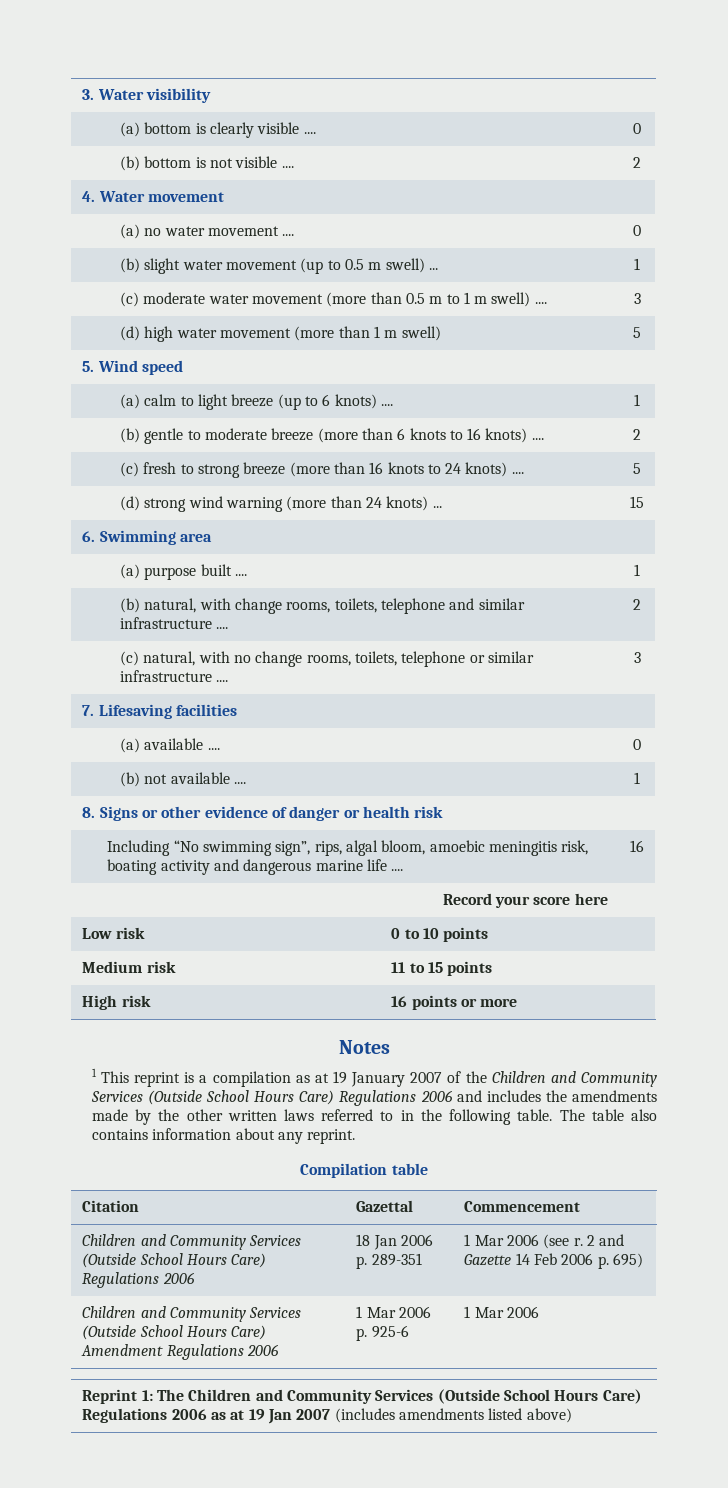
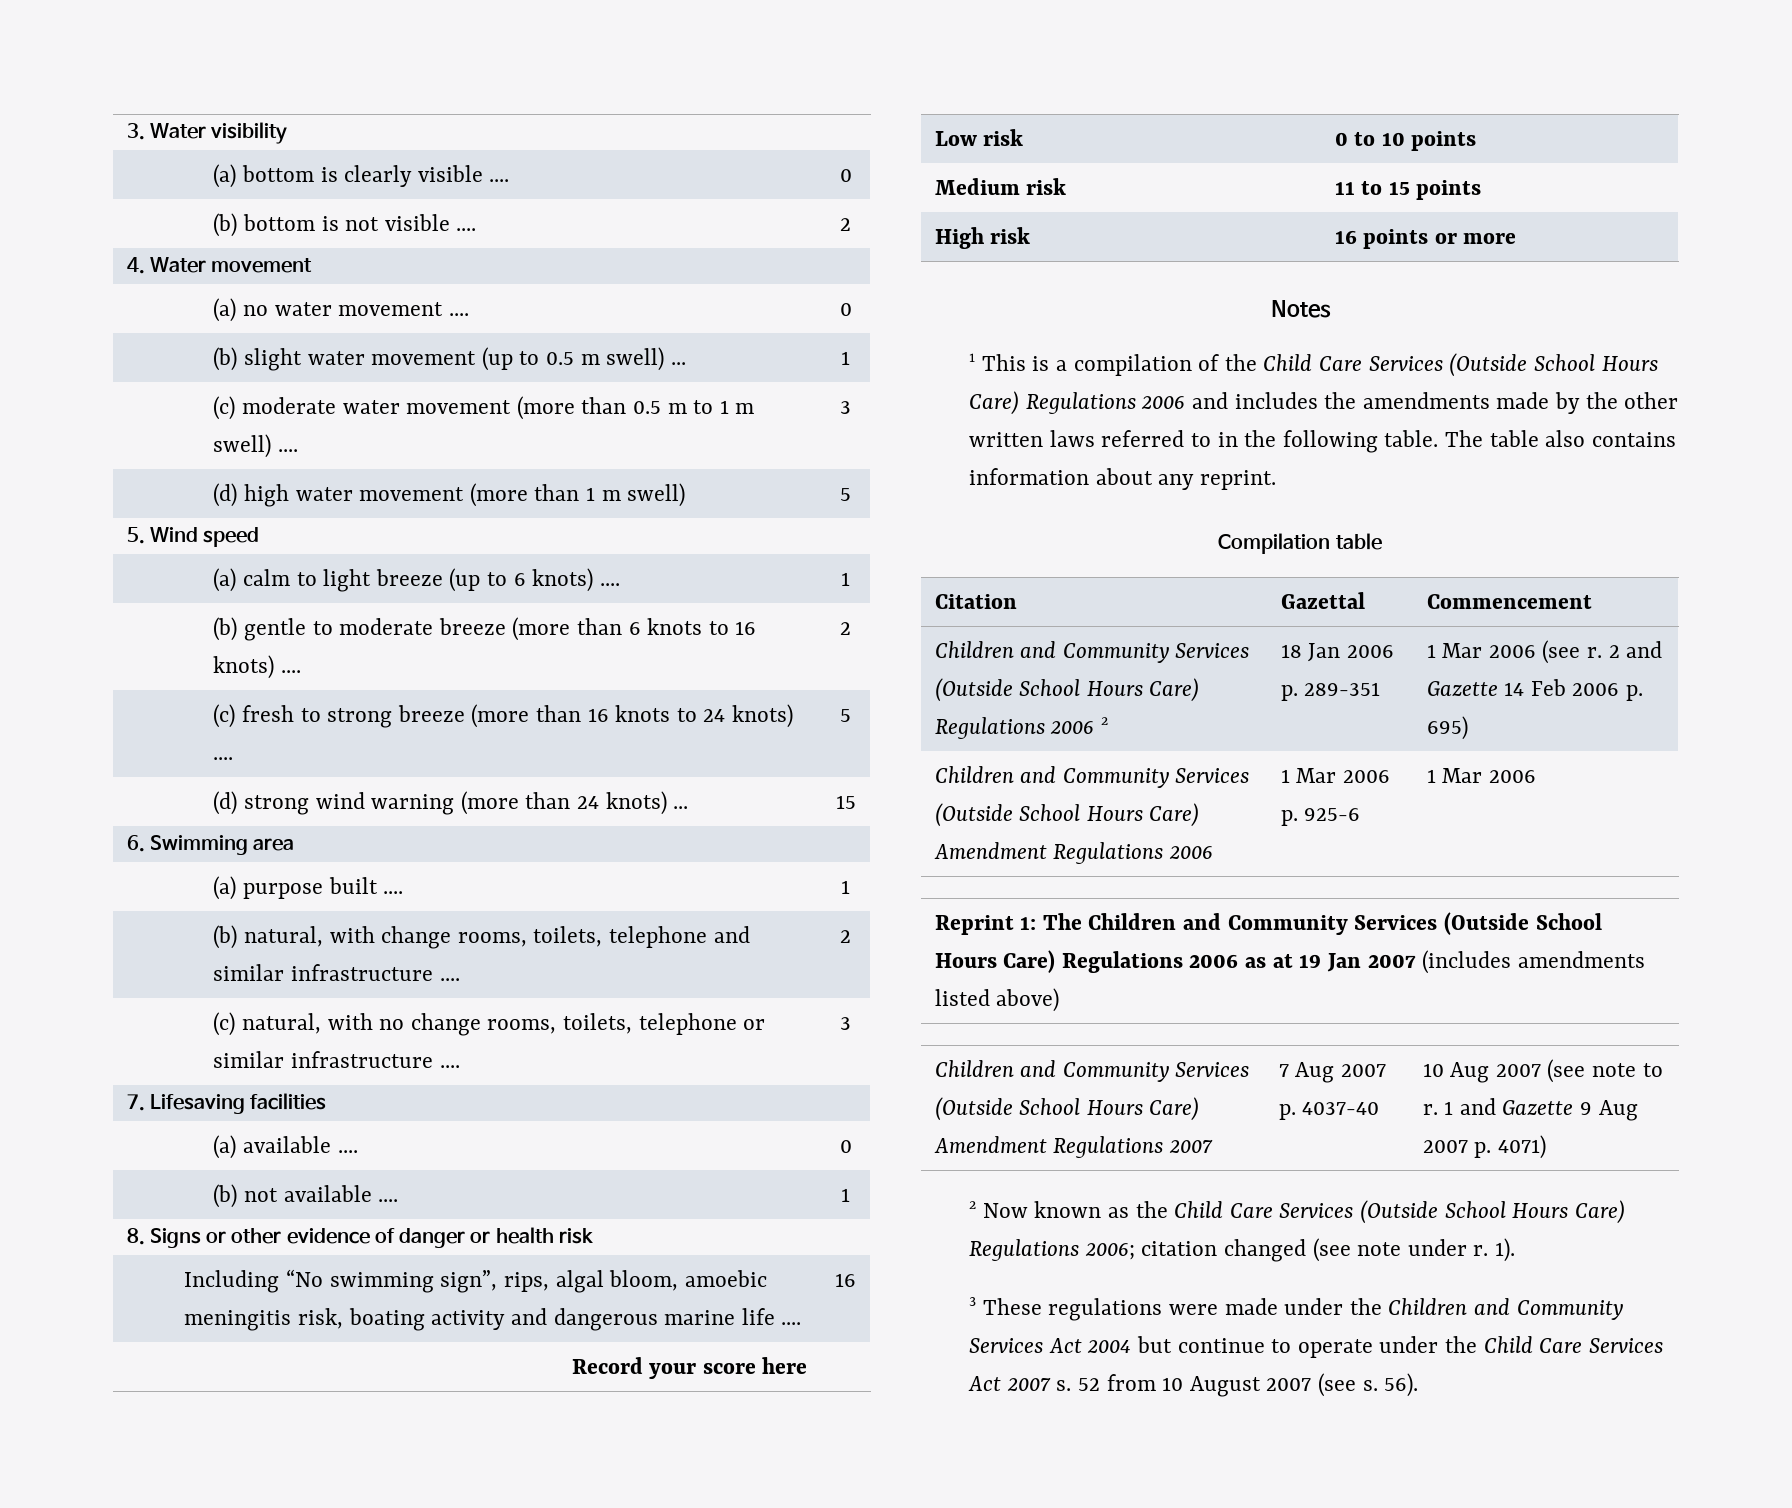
- 1 This reprint is a compilation as at 19 January 2007 of the Children and Community Services (Outside School Hours Care) Regulations 2006 and includes the amendments made by the other written laws referred to in the following table.
+ 1 This is a compilation of the Child Care Services (Outside School Hours Care) Regulations 2006 and includes the amendments made by the other written laws referred to in the following table.
- Children and Community Services (Outside School Hours Care) Regulations 2006 | 18 Jan 2006 p. 289-351 | 1 Mar 2006 (see r. 2 and Gazette 14 Feb 2006 p. 695)
+ Children and Community Services (Outside School Hours Care) Regulations 2006 2 | 18 Jan 2006 p. 289-351 | 1 Mar 2006 (see r. 2 and Gazette 14 Feb 2006 p. 695)
+ Children and Community Services (Outside School Hours Care) Amendment Regulations 2007 | 7 Aug 2007 p. 4037-40 | 10 Aug 2007 (see note to r. 1 and Gazette 9 Aug 2007 p. 4071)
+ 2 Now known as the Child Care Services (Outside School Hours Care) Regulations 2006; citation changed (see note under r. 1).
+ 3 These regulations were made under the Children and Community Services Act 2004 but continue to operate under the Child Care Services Act 2007 s. 52 from 10 August 2007 (see s. 56).

